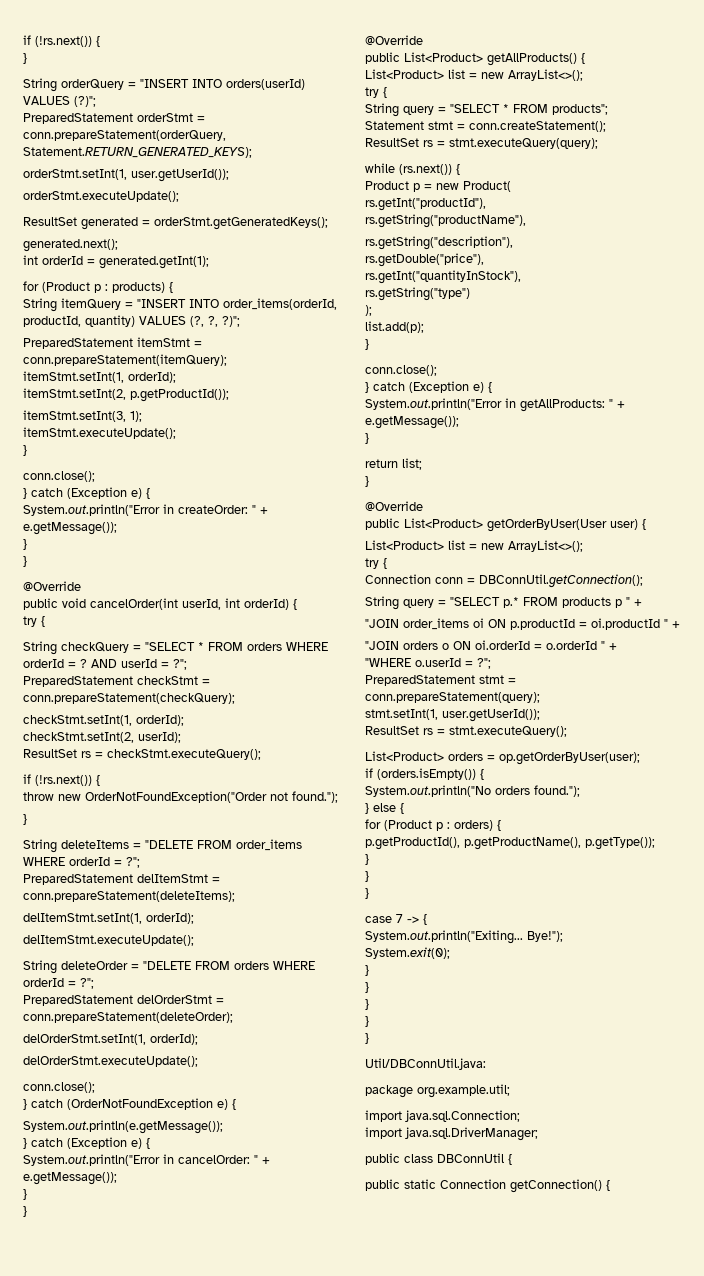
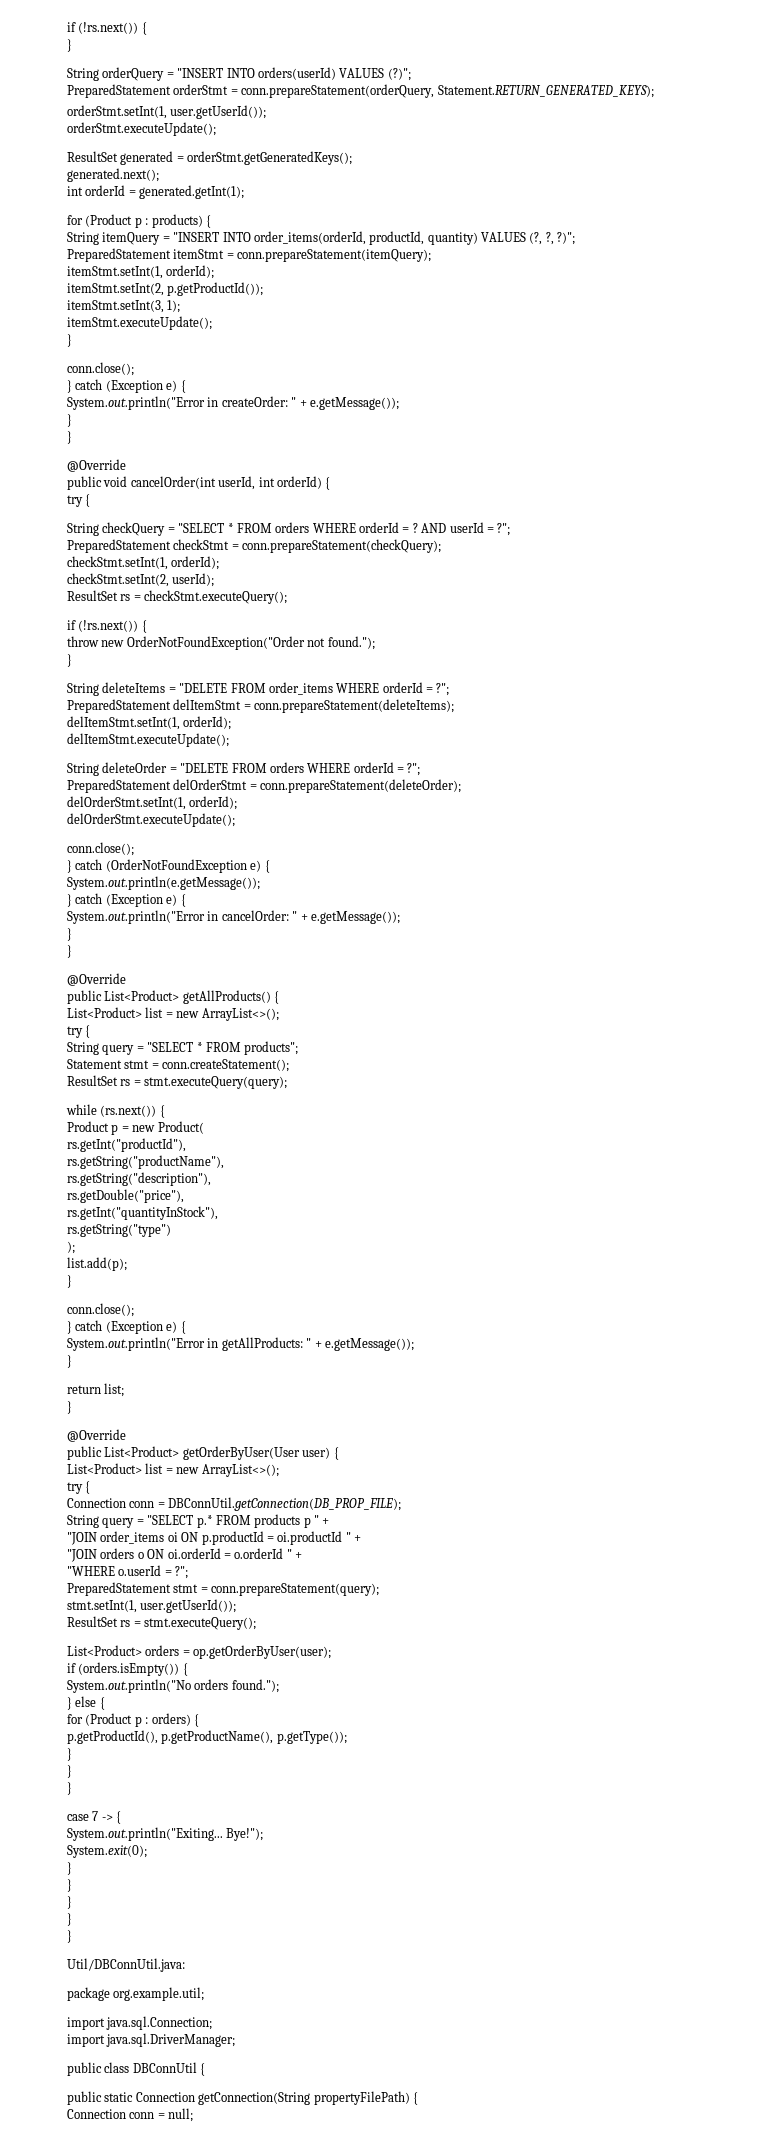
- Connection conn = DBConnUtil.getConnection();
+ Connection conn = DBConnUtil.getConnection(DB_PROP_FILE);
- public static Connection getConnection() {
+ public static Connection getConnection(String propertyFilePath) {
+ Connection conn = null;

